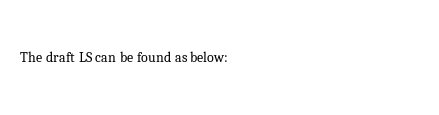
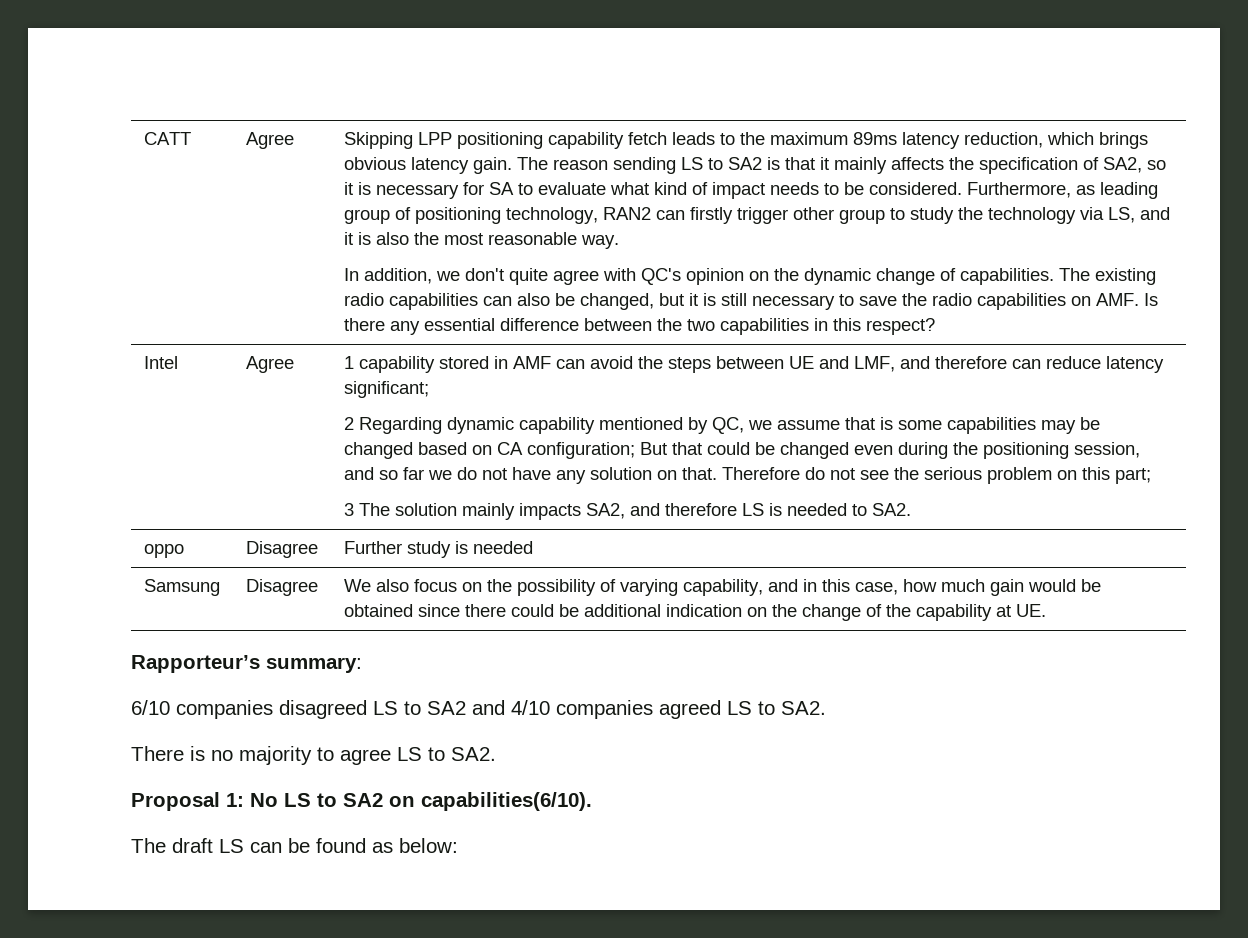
+ CATT | Agree | Skipping LPP positioning capability fetch leads to the maximum 89ms latency reduction, which brings obvious latency gain. The reason sending LS to SA2 is that it mainly affects the specification of SA2, so it is necessary for SA to evaluate what kind of impact needs to be considered. Furthermore, as leading group of positioning technology, RAN2 can firstly trigger other group to study the technology via LS, and it is also the most reasonable way.
+ In addition, we don't quite agree with QC's opinion on the dynamic change of capabilities. The existing radio capabilities can also be changed, but it is still necessary to save the radio capabilities on AMF. Is there any essential difference between the two capabilities in this respect?
+ Intel | Agree | 1 capability stored in AMF can avoid the steps between UE and LMF, and therefore can reduce latency significant;
+ 2 Regarding dynamic capability mentioned by QC, we assume that is some capabilities may be changed based on CA configuration; But that could be changed even during the positioning session, and so far we do not have any solution on that. Therefore do not see the serious problem on this part;
+ 3 The solution mainly impacts SA2, and therefore LS is needed to SA2.
+ oppo | Disagree | Further study is needed
+ Samsung | Disagree | We also focus on the possibility of varying capability, and in this case, how much gain would be obtained since there could be additional indication on the change of the capability at UE.
+ Rapporteur’s summary:
+ 6/10 companies disagreed LS to SA2 and 4/10 companies agreed LS to SA2.
+ There is no majority to agree LS to SA2.
+ Proposal 1: No LS to SA2 on capabilities(6/10).

